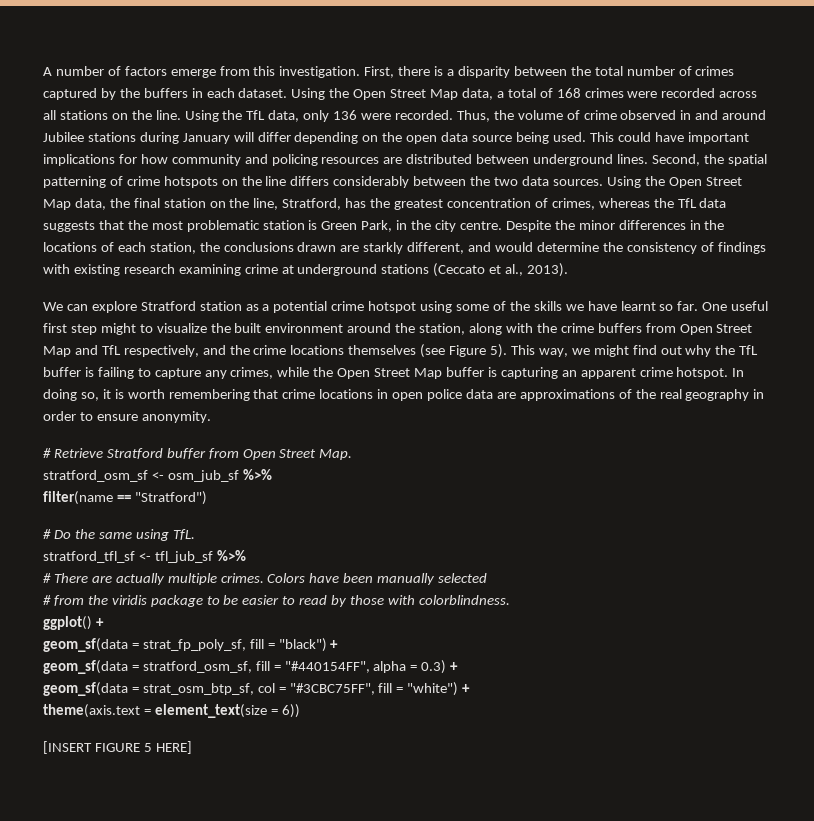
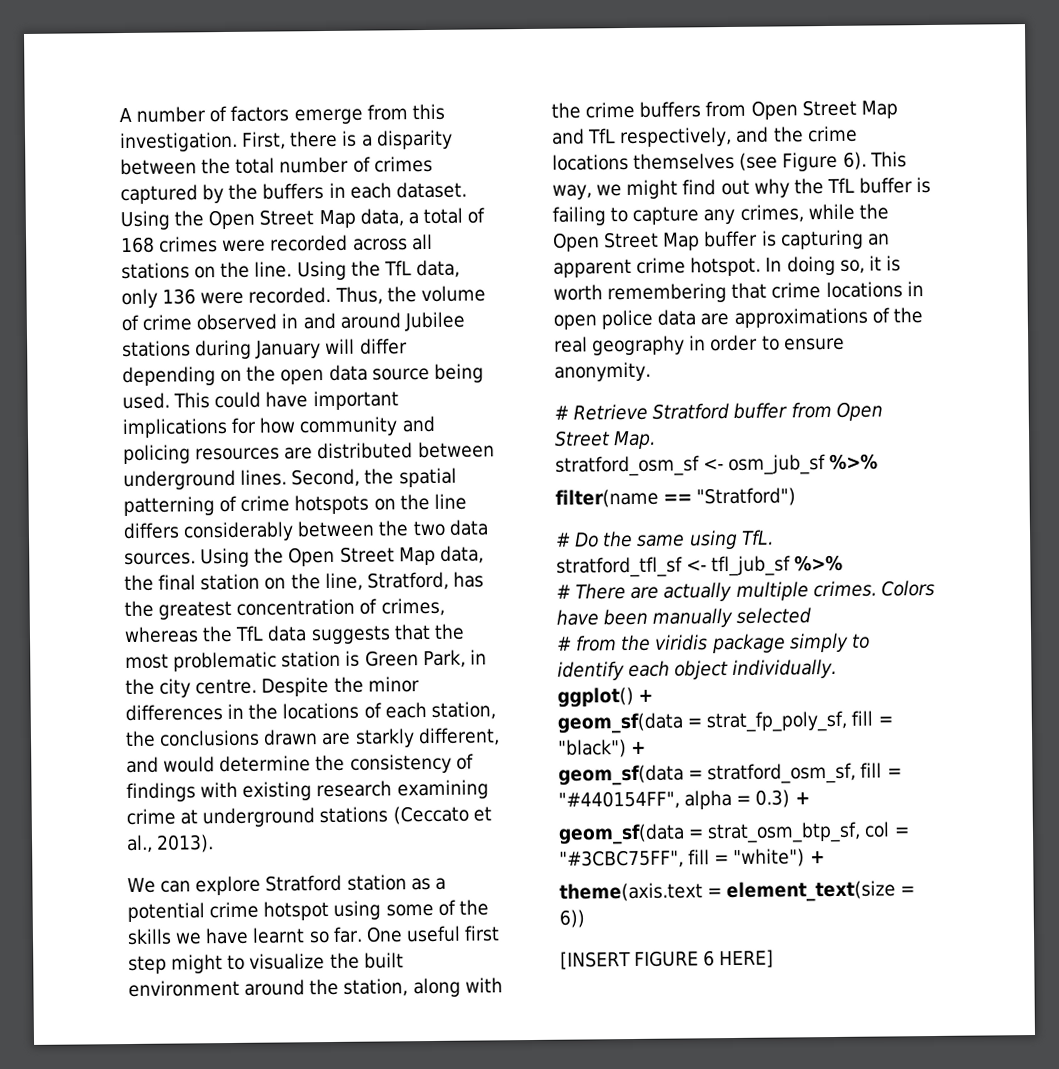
- One useful first step might to visualize the built environment around the station, along with the crime buffers from Open Street Map and TfL respectively, and the crime locations themselves (see Figure 5).
+ One useful first step might to visualize the built environment around the station, along with the crime buffers from Open Street Map and TfL respectively, and the crime locations themselves (see Figure 6).
- # from the viridis package to be easier to read by those with colorblindness.
+ # from the viridis package simply to identify each object individually.
- [INSERT FIGURE 5 HERE]
+ [INSERT FIGURE 6 HERE]

